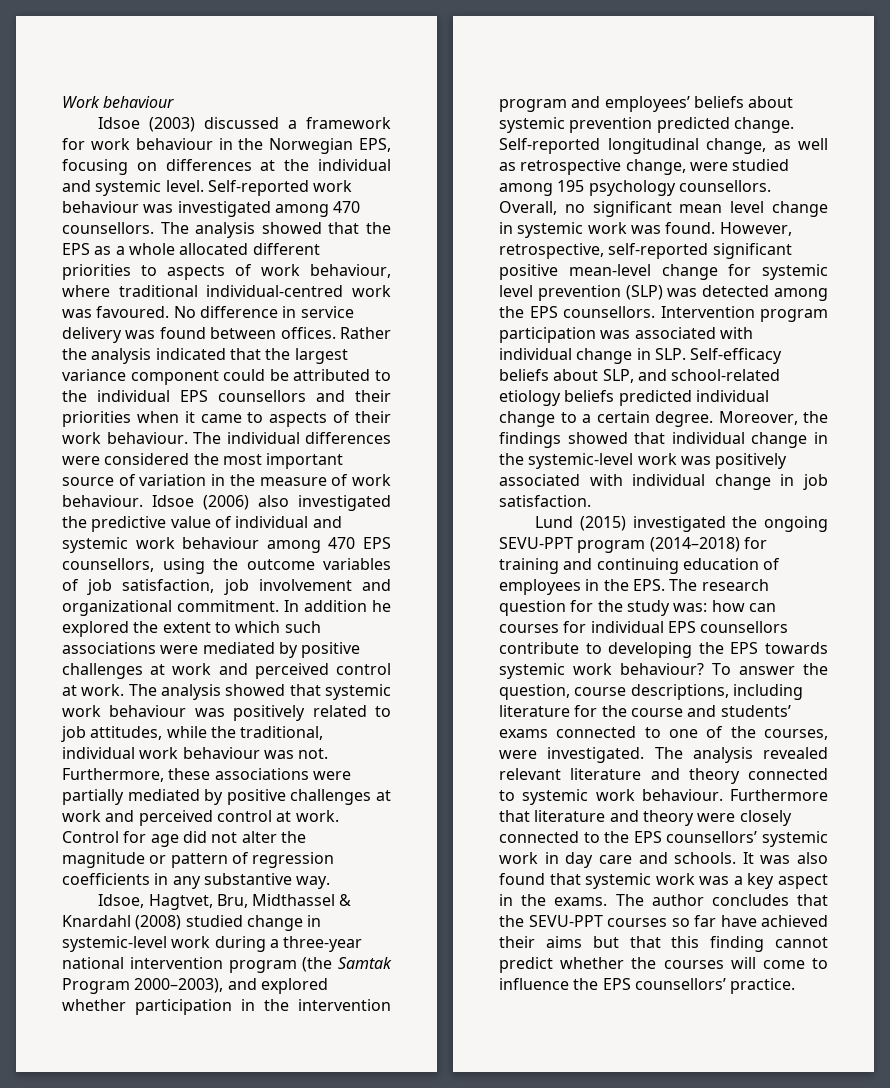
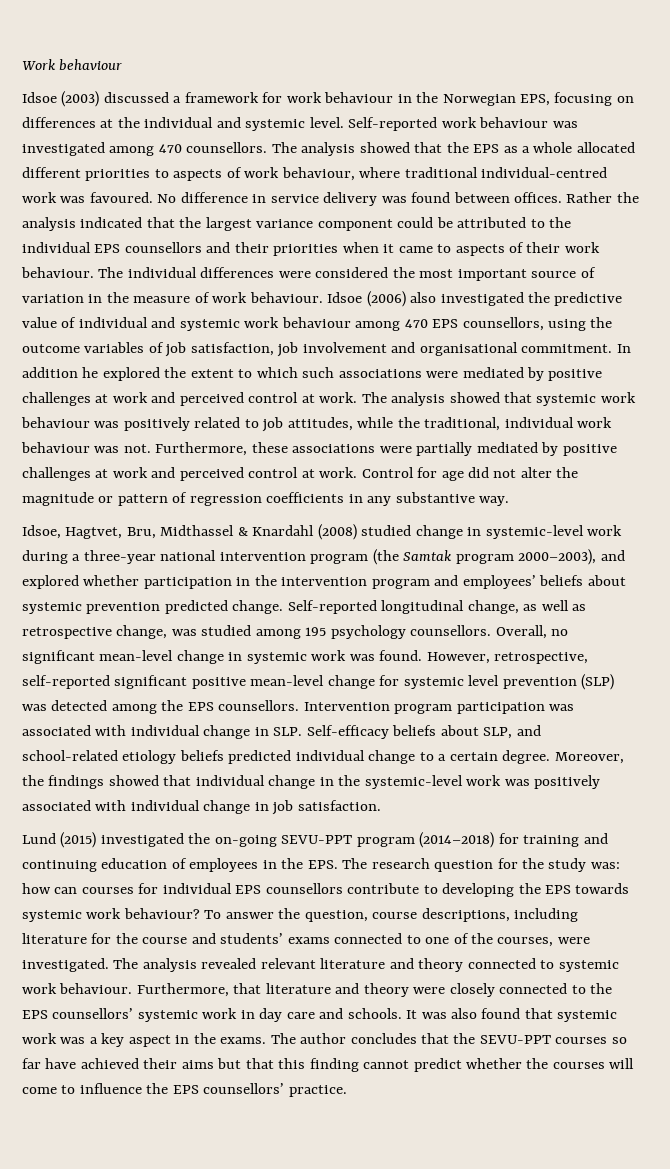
- Idsoe (2006) also investigated the predictive value of individual and systemic work behaviour among 470 EPS counsellors, using the outcome variables of job satisfaction, job involvement and organizational commitment.
+ Idsoe (2006) also investigated the predictive value of individual and systemic work behaviour among 470 EPS counsellors, using the outcome variables of job satisfaction, job involvement and organisational commitment.
- Idsoe, Hagtvet, Bru, Midthassel & Knardahl (2008) studied change in systemic-level work during a three-year national intervention program (the Samtak Program 2000–2003), and explored whether participation in the intervention program and employees’ beliefs about systemic prevention predicted change.
+ Idsoe, Hagtvet, Bru, Midthassel & Knardahl (2008) studied change in systemic-level work during a three-year national intervention program (the Samtak program 2000–2003), and explored whether participation in the intervention program and employees’ beliefs about systemic prevention predicted change.
- Self-reported longitudinal change, as well as retrospective change, were studied among 195 psychology counsellors.
+ Self-reported longitudinal change, as well as retrospective change, was studied among 195 psychology counsellors.
- Overall, no significant mean level change in systemic work was found.
+ Overall, no significant mean-level change in systemic work was found.
- Lund (2015) investigated the ongoing SEVU-PPT program (2014–2018) for training and continuing education of employees in the EPS. The research question for the study was: how can courses for individual EPS counsellors contribute to developing the EPS towards systemic work behaviour?
+ Lund (2015) investigated the on-going SEVU-PPT program (2014–2018) for training and continuing education of employees in the EPS. The research question for the study was: how can courses for individual EPS counsellors contribute to developing the EPS towards systemic work behaviour?
- Furthermore that literature and theory were closely connected to the EPS counsellors’ systemic work in day care and schools.
+ Furthermore, that literature and theory were closely connected to the EPS counsellors’ systemic work in day care and schools.

